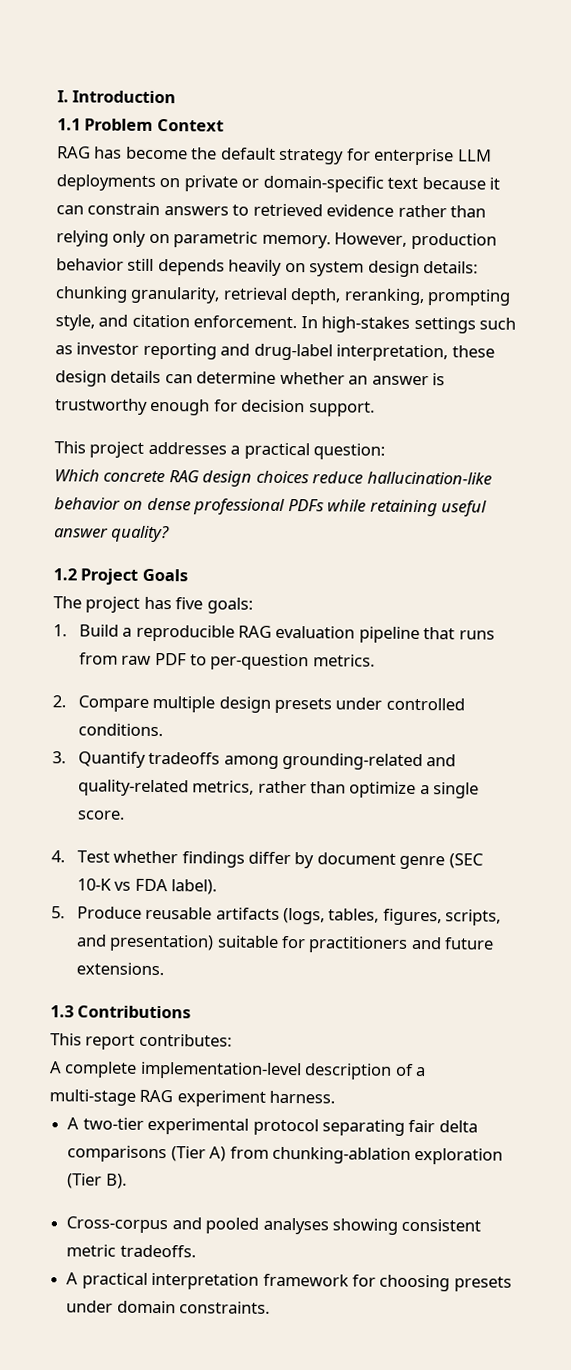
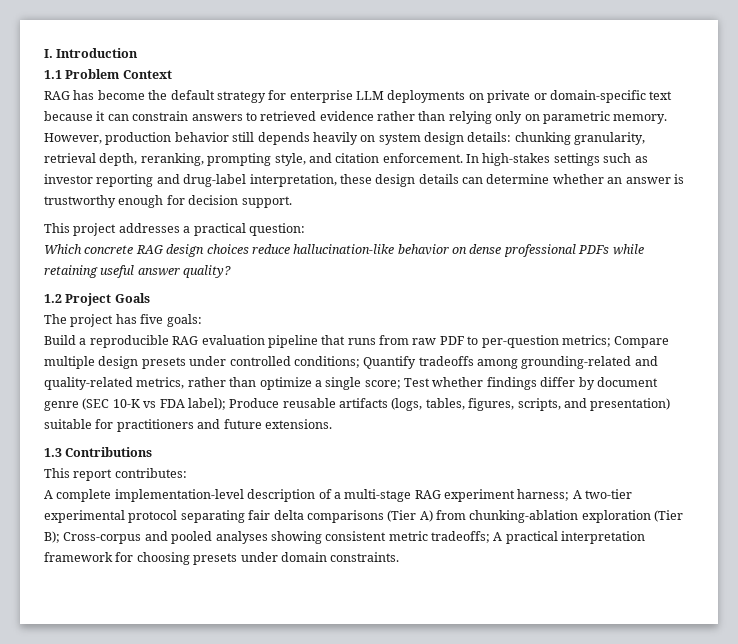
- 1. Build a reproducible RAG evaluation pipeline that runs from raw PDF to per-question metrics.
- 2. Compare multiple design presets under controlled conditions.
- 3. Quantify tradeoffs among grounding-related and quality-related metrics, rather than optimize a single score.
- 4. Test whether findings differ by document genre (SEC 10-K vs FDA label).
- 5. Produce reusable artifacts (logs, tables, figures, scripts, and presentation) suitable for practitioners and future extensions.
+ Build a reproducible RAG evaluation pipeline that runs from raw PDF to per-question metrics; Compare multiple design presets under controlled conditions; Quantify tradeoffs among grounding-related and quality-related metrics, rather than optimize a single score; Test whether findings differ by document genre (SEC 10-K vs FDA label); Produce reusable artifacts (logs, tables, figures, scripts, and presentation) suitable for practitioners and future extensions.
- A complete implementation-level description of a multi-stage RAG experiment harness.
- A two-tier experimental protocol separating fair delta comparisons (Tier A) from chunking-ablation exploration (Tier B).
- Cross-corpus and pooled analyses showing consistent metric tradeoffs.
- A practical interpretation framework for choosing presets under domain constraints.
+ A complete implementation-level description of a multi-stage RAG experiment harness; A two-tier experimental protocol separating fair delta comparisons (Tier A) from chunking-ablation exploration (Tier B); Cross-corpus and pooled analyses showing consistent metric tradeoffs; A practical interpretation framework for choosing presets under domain constraints.

